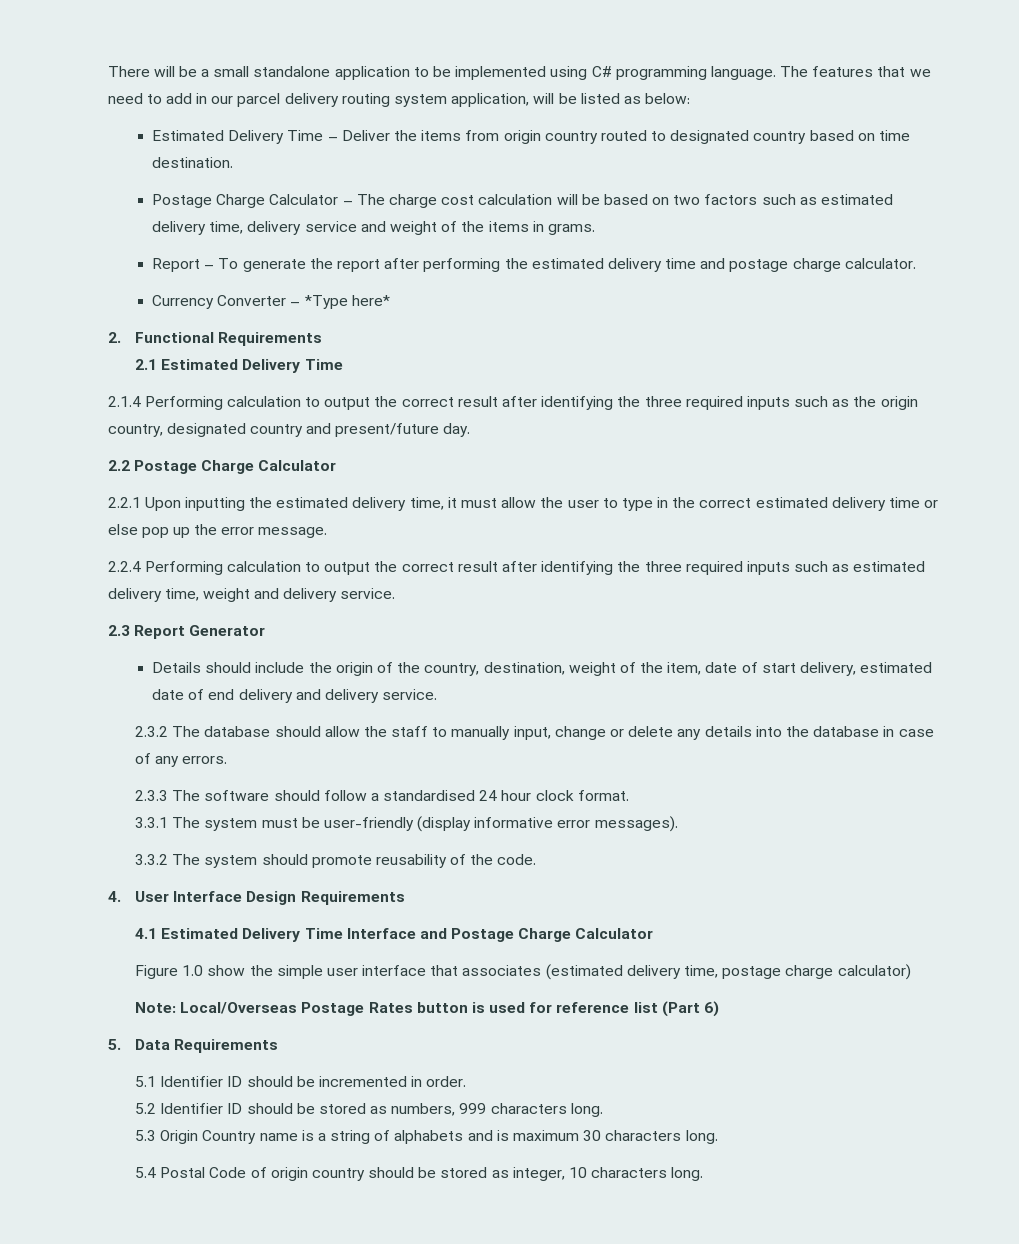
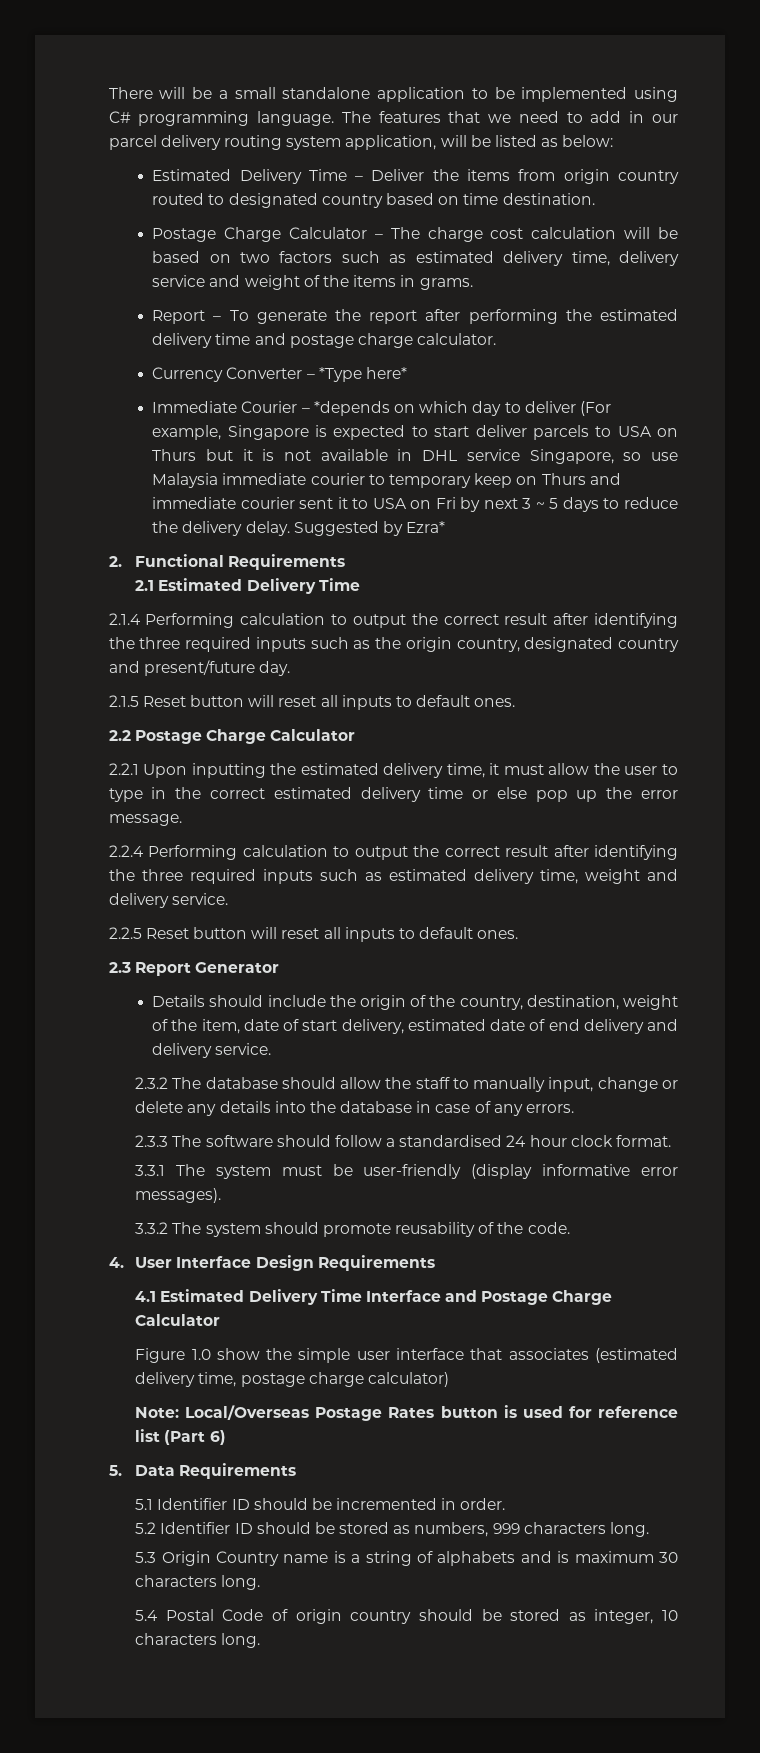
+ Immediate Courier – *depends on which day to deliver (For example, Singapore is expected to start deliver parcels to USA on Thurs but it is not available in DHL service Singapore, so use Malaysia immediate courier to temporary keep on Thurs and immediate courier sent it to USA on Fri by next 3 ~ 5 days to reduce the delivery delay. Suggested by Ezra*
+ 2.1.5 Reset button will reset all inputs to default ones.
+ 2.2.5 Reset button will reset all inputs to default ones.

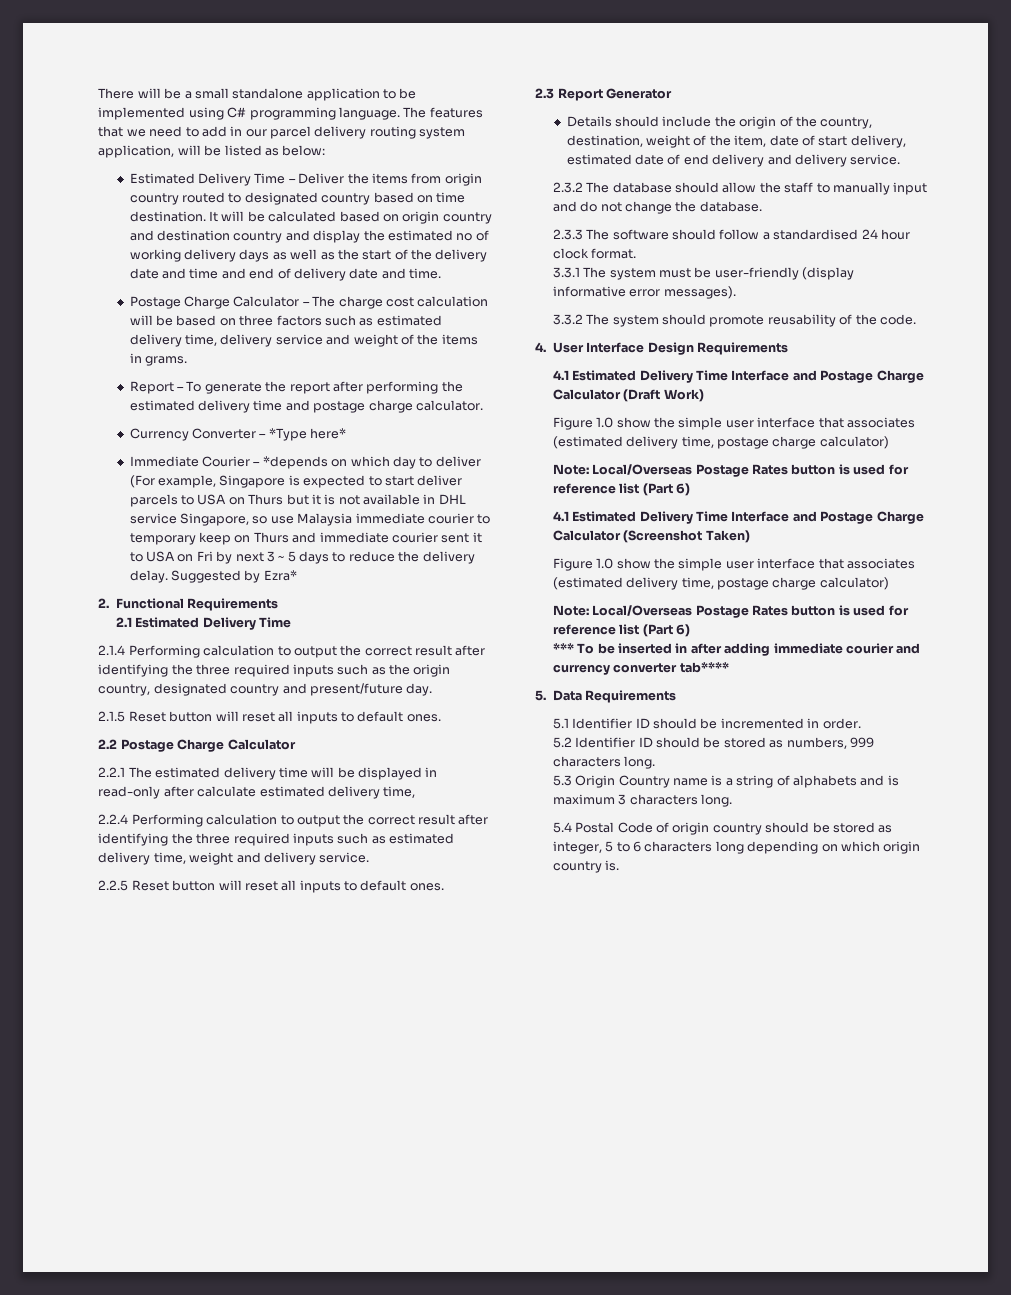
+ It will be calculated based on origin country and destination country and display the estimated no of working delivery days as well as the start of the delivery date and time and end of delivery date and time.
- Postage Charge Calculator – The charge cost calculation will be based on two factors such as estimated delivery time, delivery service and weight of the items in grams.
+ Postage Charge Calculator – The charge cost calculation will be based on three factors such as estimated delivery time, delivery service and weight of the items in grams.
- 2.2.1 Upon inputting the estimated delivery time, it must allow the user to type in the correct estimated delivery time or else pop up the error message.
+ 2.2.1 The estimated delivery time will be displayed in read-only after calculate estimated delivery time,
- 2.3.2 The database should allow the staff to manually input, change or delete any details into the database in case of any errors.
+ 2.3.2 The database should allow the staff to manually input and do not change the database.
- 4.1 Estimated Delivery Time Interface and Postage Charge Calculator
+ 4.1 Estimated Delivery Time Interface and Postage Charge Calculator (Draft Work)
+ 4.1 Estimated Delivery Time Interface and Postage Charge Calculator (Screenshot Taken)
+ Figure 1.0 show the simple user interface that associates (estimated delivery time, postage charge calculator)
+ Note: Local/Overseas Postage Rates button is used for reference list (Part 6)
+ *** To be inserted in after adding immediate courier and currency converter tab****
- 5.3 Origin Country name is a string of alphabets and is maximum 30 characters long.
+ 5.3 Origin Country name is a string of alphabets and is maximum 3 characters long.
- 5.4 Postal Code of origin country should be stored as integer, 10 characters long.
+ 5.4 Postal Code of origin country should be stored as integer, 5 to 6 characters long depending on which origin country is.

